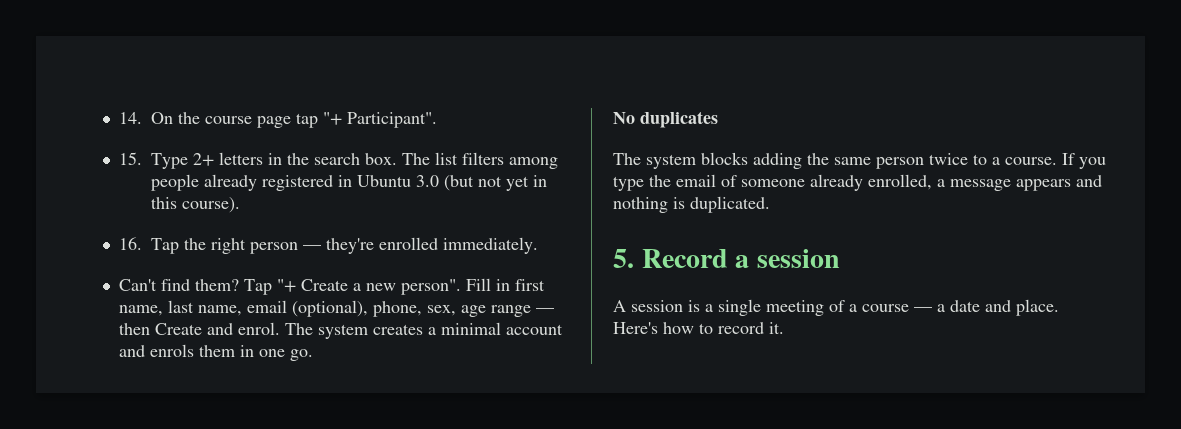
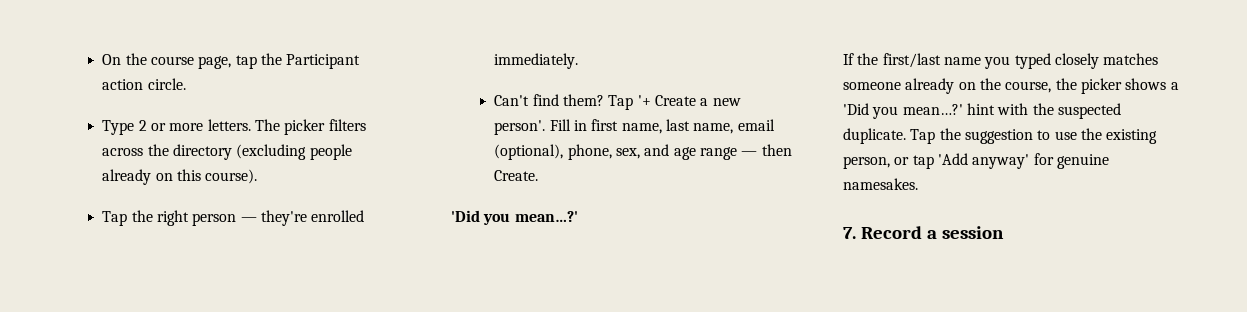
- 14. On the course page tap "+ Participant".
- 15. Type 2+ letters in the search box. The list filters among people already registered in Ubuntu 3.0 (but not yet in this course).
+ On the course page, tap the Participant action circle.
+ Type 2 or more letters. The picker filters across the directory (excluding people already on this course).
- 16. Tap the right person — they're enrolled immediately.
+ Tap the right person — they're enrolled immediately.
- Tap "+ Create a new person".
+ Tap '+ Create a new person'.
- Fill in first name, last name, email (optional), phone, sex, age range — then Create and enrol. The system creates a minimal account and enrols them in one go.
- No duplicates
- The system blocks adding the same person twice to a course. If you type the email of someone already enrolled, a message appears and nothing is duplicated.
- 5. Record a session
- A session is a single meeting of a course — a date and place. Here's how to record it.
+ Fill in first name, last name, email (optional), phone, sex, and age range — then Create.
+ 'Did you mean…?'
+ If the first/last name you typed closely matches someone already on the course, the picker shows a 'Did you mean…?' hint with the suspected duplicate. Tap the suggestion to use the existing person, or tap 'Add anyway' for genuine namesakes.
+ 7. Record a session

